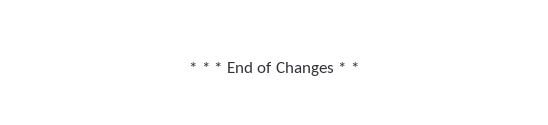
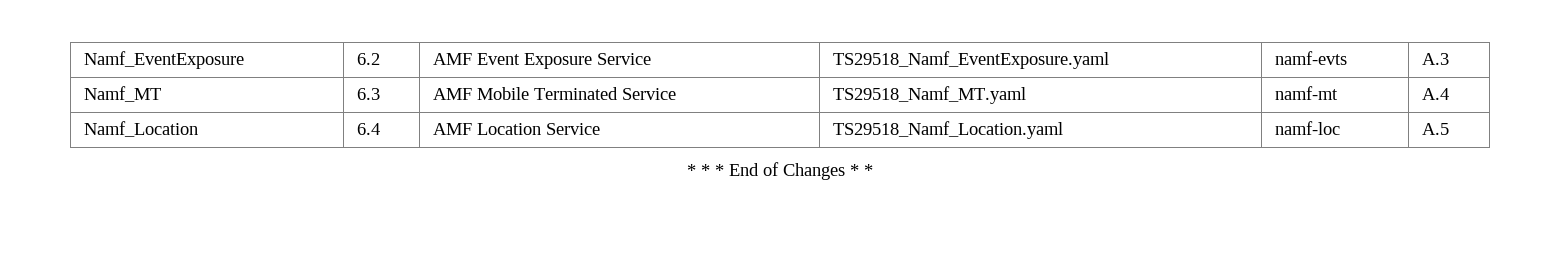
+ Namf_EventExposure | 6.2 | AMF Event Exposure Service | TS29518_Namf_EventExposure.yaml | namf-evts | A.3
+ Namf_MT | 6.3 | AMF Mobile Terminated Service | TS29518_Namf_MT.yaml | namf-mt | A.4
+ Namf_Location | 6.4 | AMF Location Service | TS29518_Namf_Location.yaml | namf-loc | A.5

